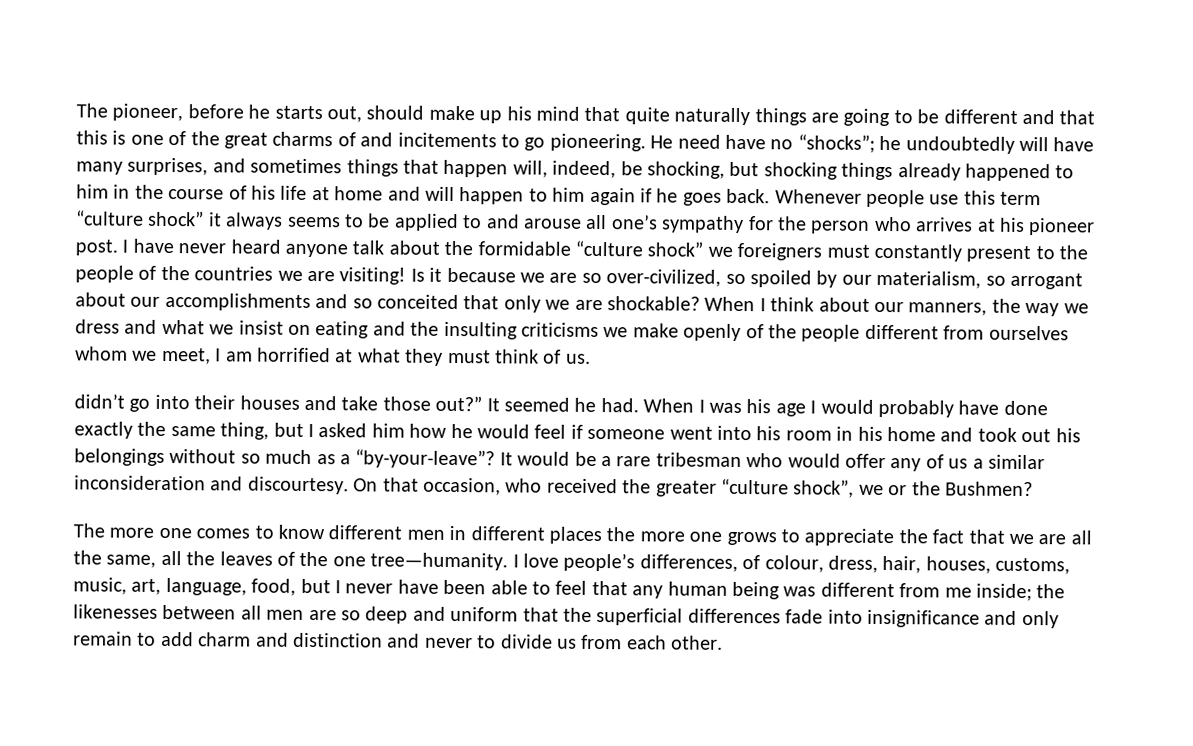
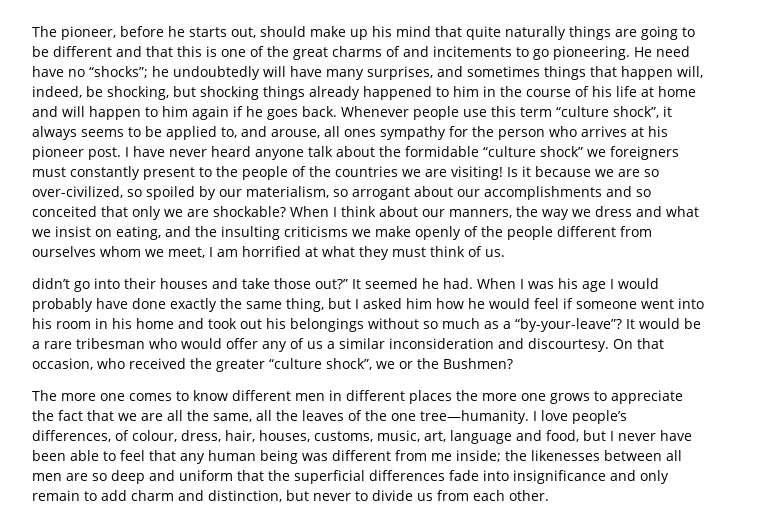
- Whenever people use this term “culture shock” it always seems to be applied to and arouse all one’s sympathy for the person who arrives at his pioneer post.
+ Whenever people use this term “culture shock”, it always seems to be applied to, and arouse, all ones sympathy for the person who arrives at his pioneer post.
- When I think about our manners, the way we dress and what we insist on eating and the insulting criticisms we make openly of the people different from ourselves whom we meet, I am horrified at what they must think of us.
+ When I think about our manners, the way we dress and what we insist on eating, and the insulting criticisms we make openly of the people different from ourselves whom we meet, I am horrified at what they must think of us.
- I love people’s differences, of colour, dress, hair, houses, customs, music, art, language, food, but I never have been able to feel that any human being was different from me inside;
+ I love people’s differences, of colour, dress, hair, houses, customs, music, art, language and food, but I never have been able to feel that any human being was different from me inside;
- the likenesses between all men are so deep and uniform that the superficial differences fade into insignificance and only remain to add charm and distinction and never to divide us from each other.
+ the likenesses between all men are so deep and uniform that the superficial differences fade into insignificance and only remain to add charm and distinction, but never to divide us from each other.

